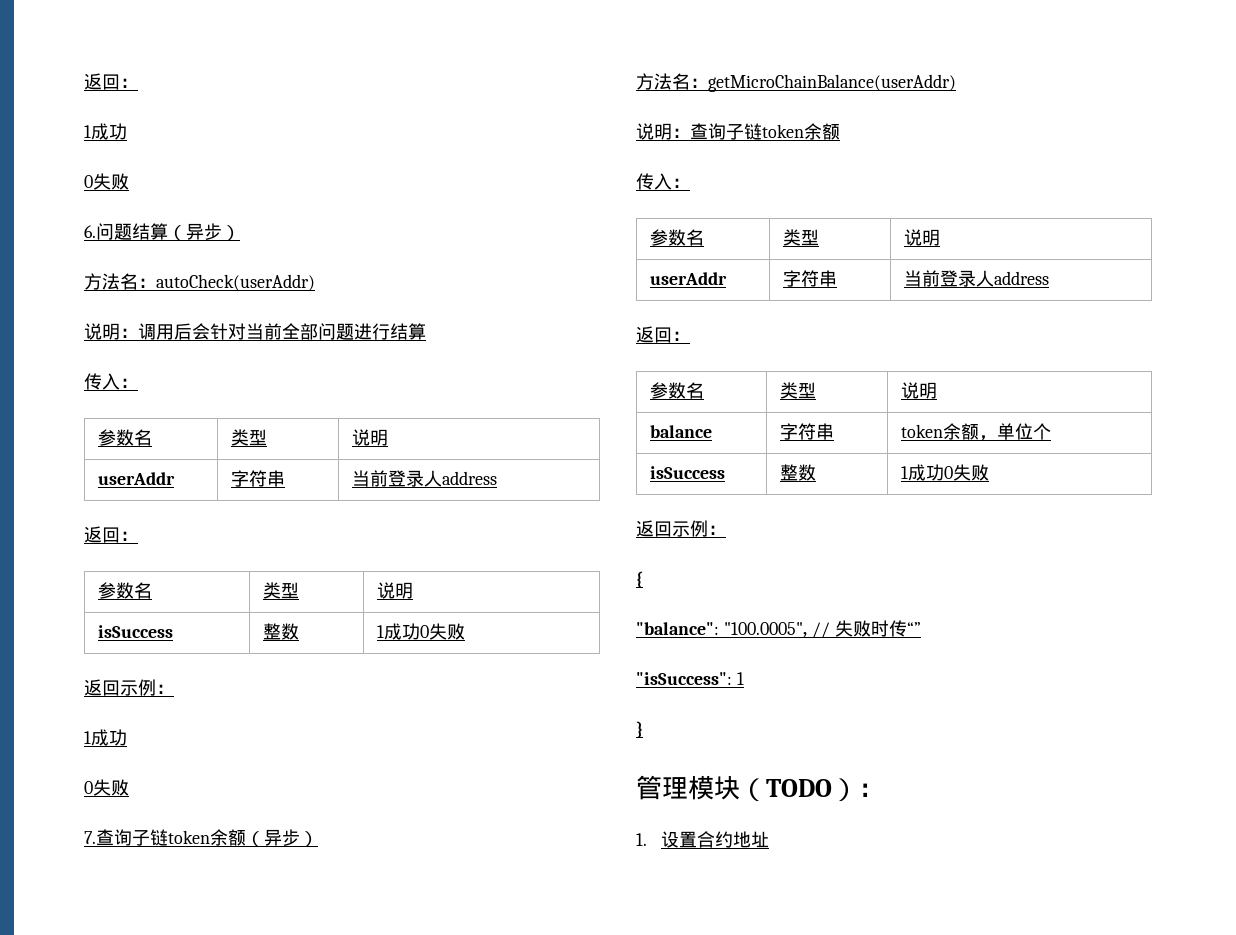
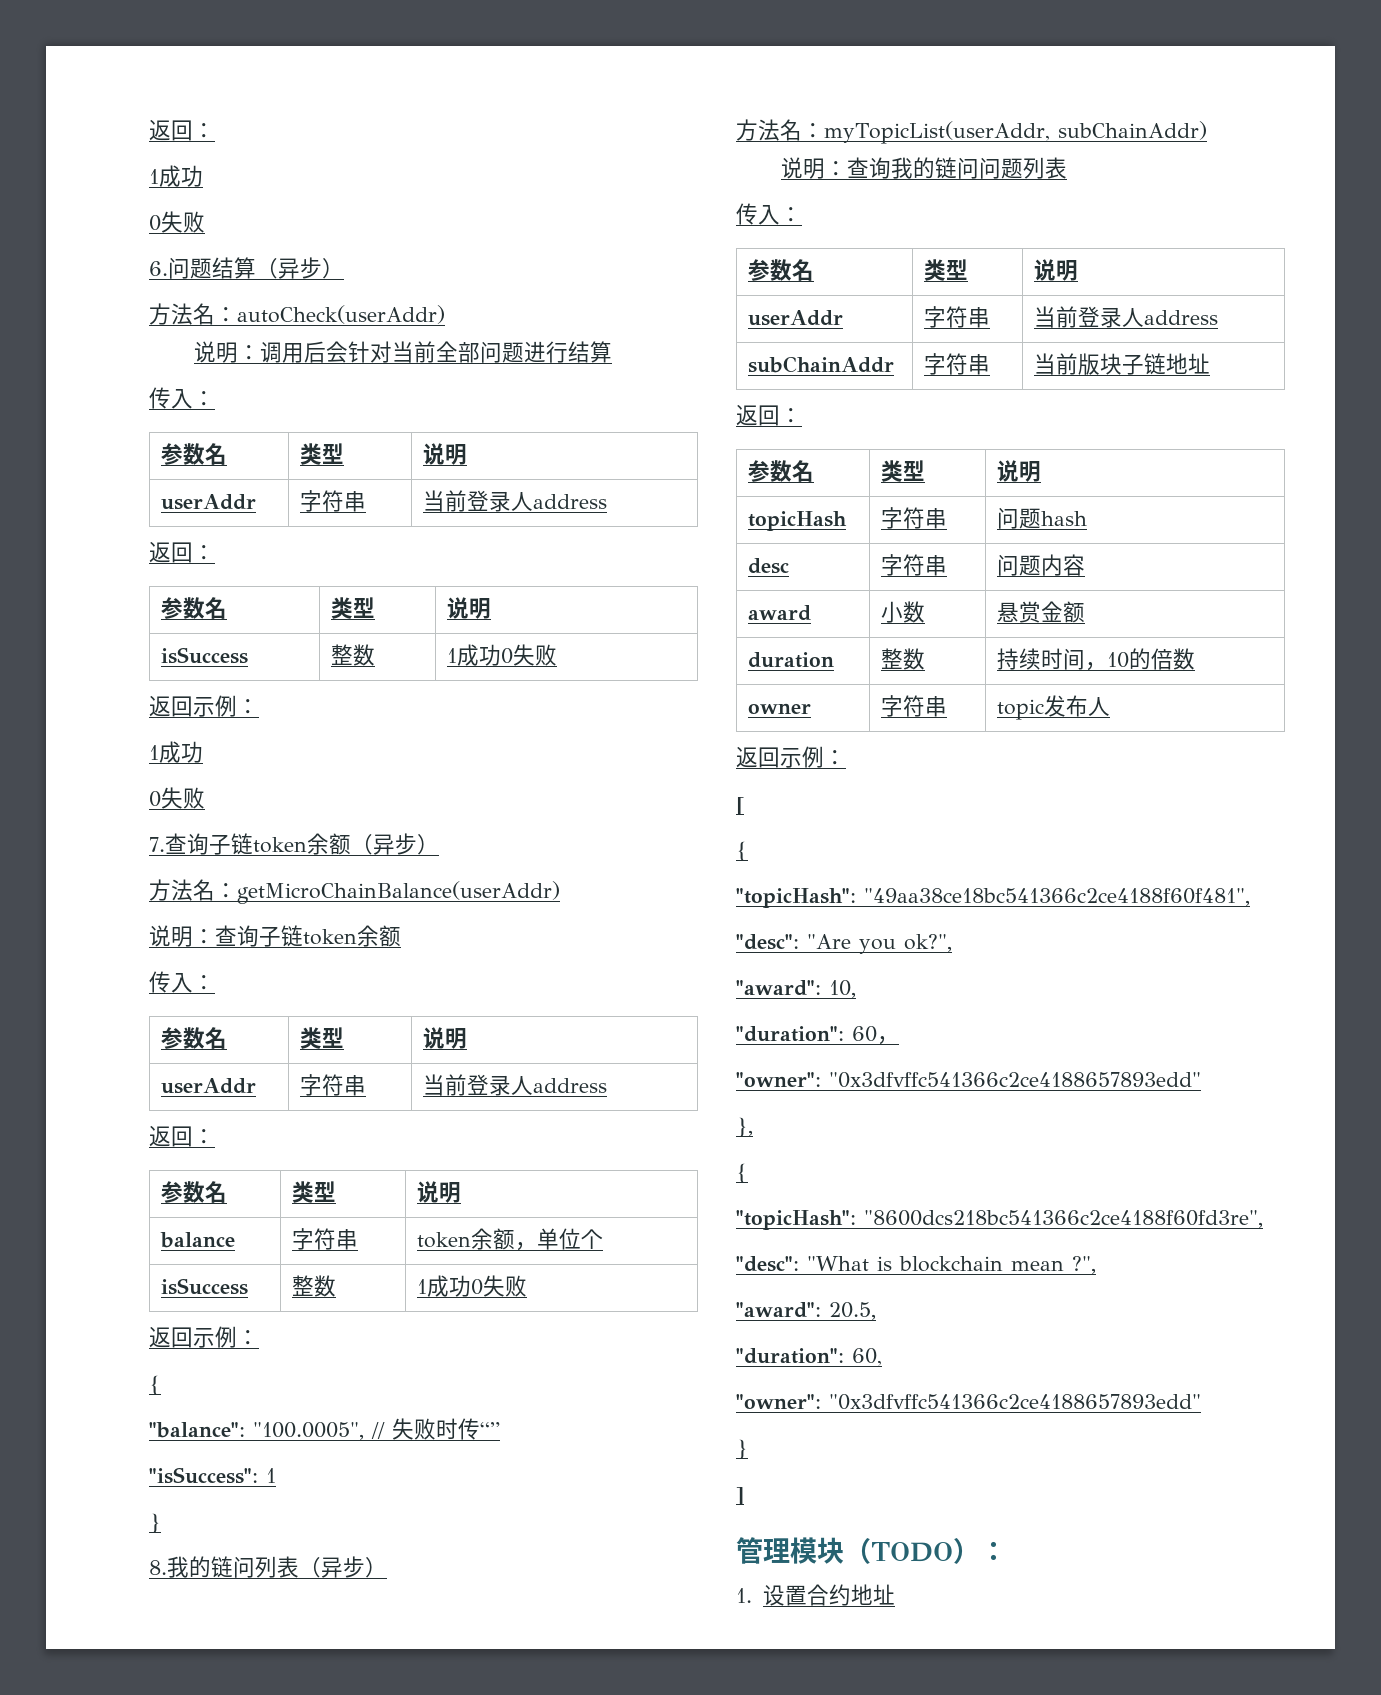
+ 8.我的链问列表（异步）
+ 方法名：myTopicList(userAddr, subChainAddr)
+ 说明：查询我的链问问题列表
+ 传入：
+ 参数名 | 类型 | 说明
+ userAddr | 字符串 | 当前登录人address
+ subChainAddr | 字符串 | 当前版块子链地址
+ 返回：
+ 参数名 | 类型 | 说明
+ topicHash | 字符串 | 问题hash
+ desc | 字符串 | 问题内容
+ award | 小数 | 悬赏金额
+ duration | 整数 | 持续时间，10的倍数
+ owner | 字符串 | topic发布人
+ 返回示例：
+ [
+ {
+ "topicHash": "49aa38ce18bc541366c2ce4188f60f481",
+ "desc": "Are you ok?",
+ "award": 10,
+ "duration": 60，
+ "owner": "0x3dfvffc541366c2ce4188657893edd"
+ },
+ {
+ "topicHash": "8600dcs218bc541366c2ce4188f60fd3re",
+ "desc": "What is blockchain mean ?",
+ "award": 20.5,
+ "duration": 60,
+ "owner": "0x3dfvffc541366c2ce4188657893edd"
+ }
+ ]

